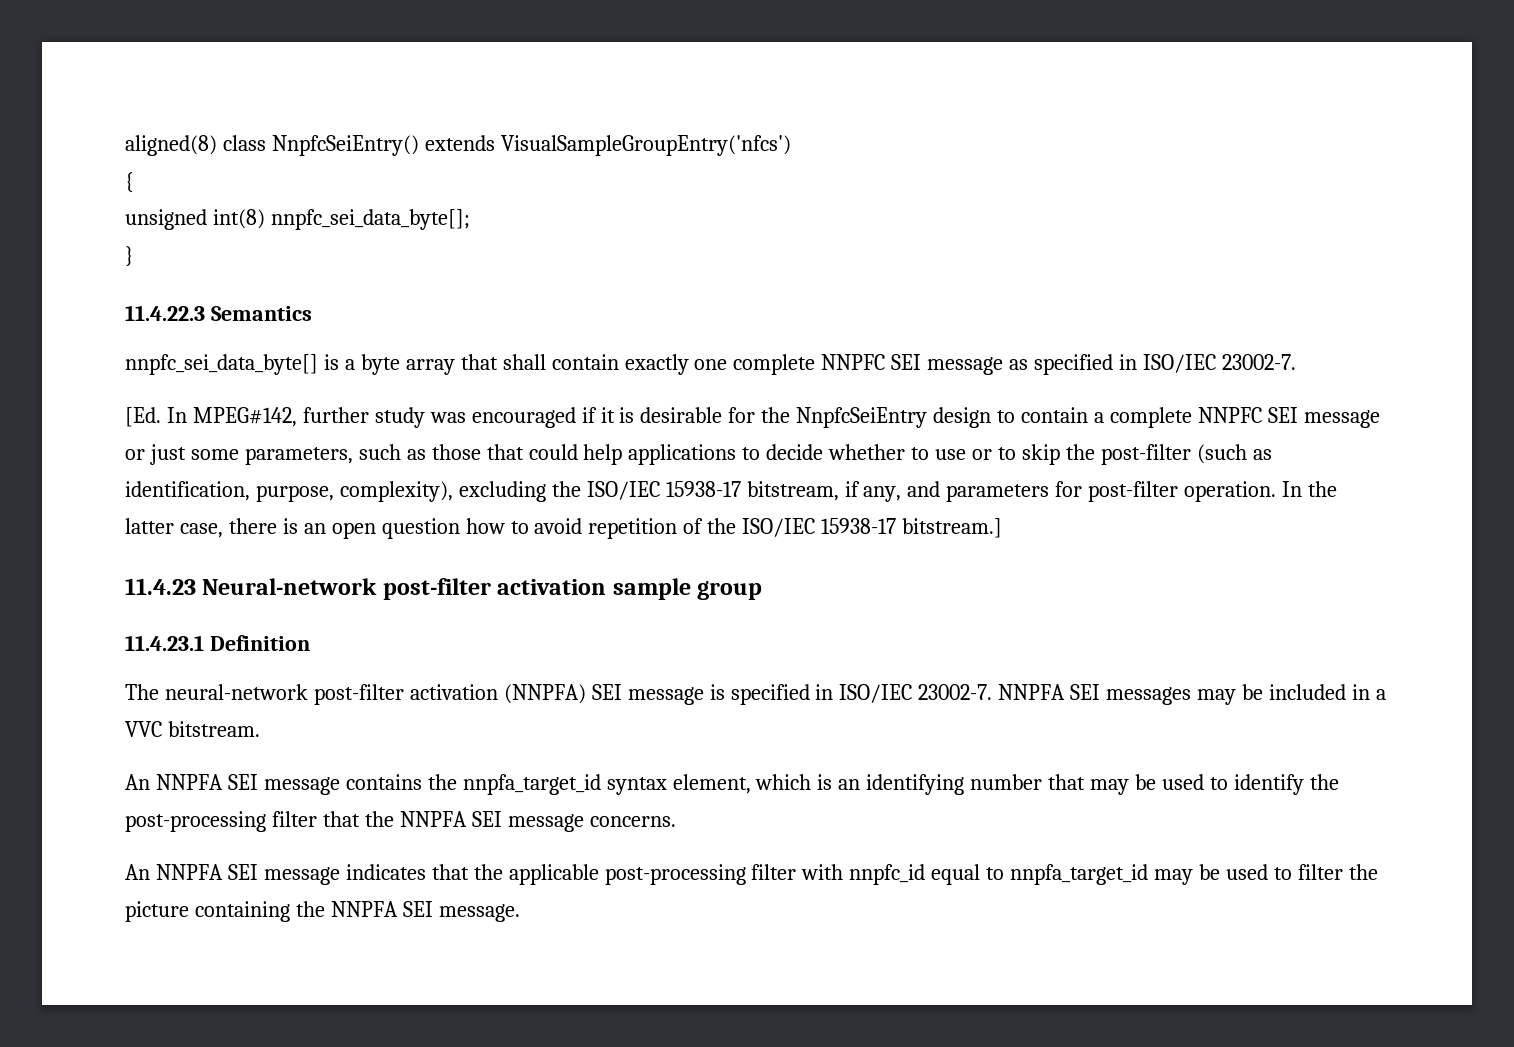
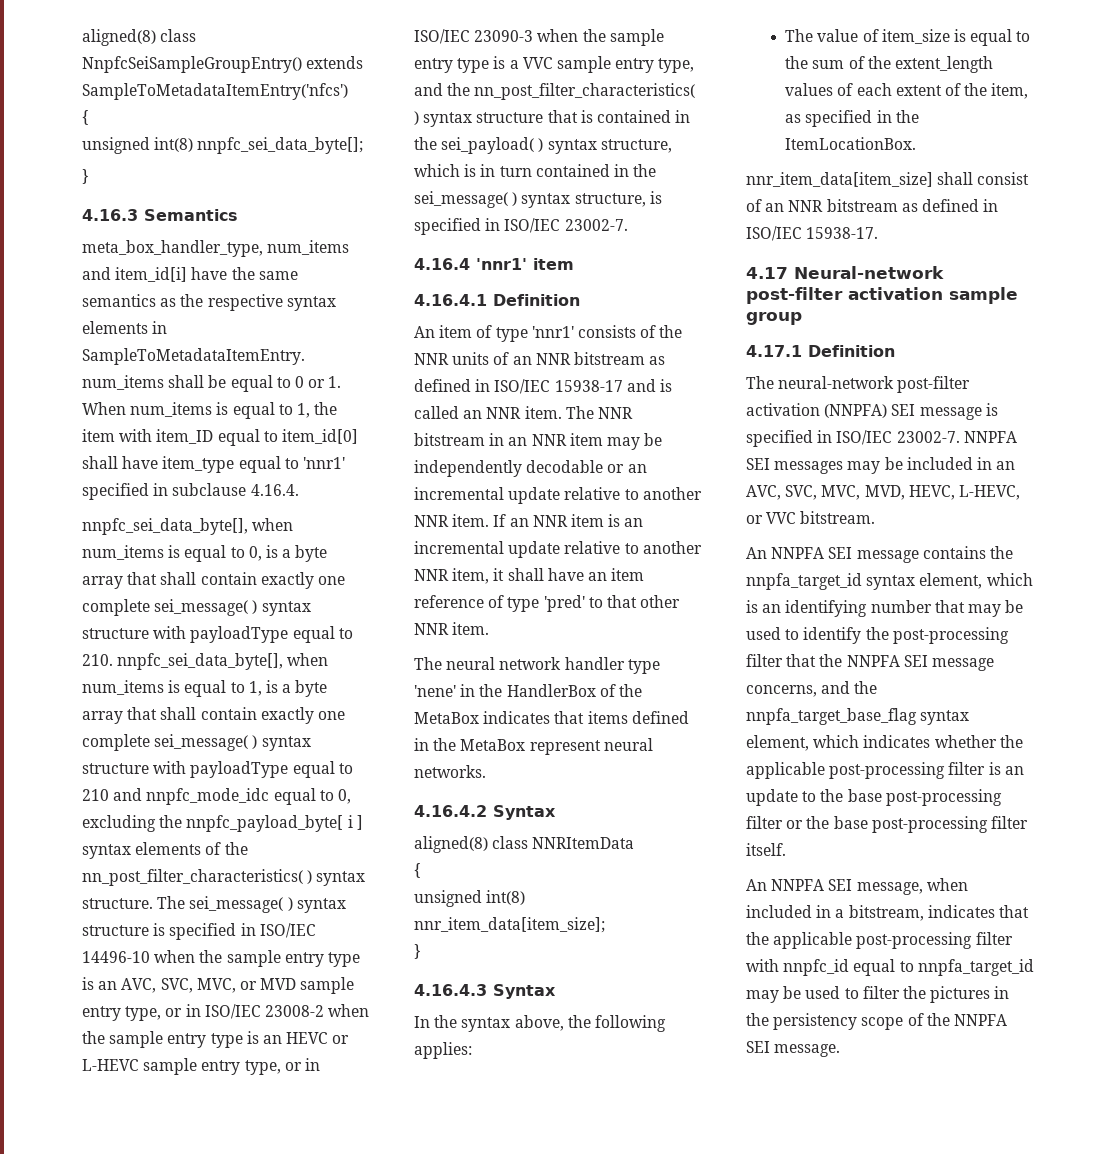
- aligned(8) class NnpfcSeiEntry() extends VisualSampleGroupEntry('nfcs')
+ aligned(8) class NnpfcSeiSampleGroupEntry() extends SampleToMetadataItemEntry('nfcs')
- 11.4.22.3 Semantics
+ 4.16.3 Semantics
- nnpfc_sei_data_byte[] is a byte array that shall contain exactly one complete NNPFC SEI message as specified in ISO/IEC 23002-7.
- [Ed. In MPEG#142, further study was encouraged if it is desirable for the NnpfcSeiEntry design to contain a complete NNPFC SEI message or just some parameters, such as those that could help applications to decide whether to use or to skip the post-filter (such as identification, purpose, complexity), excluding the ISO/IEC 15938-17 bitstream, if any, and parameters for post-filter operation. In the latter case, there is an open question how to avoid repetition of the ISO/IEC 15938-17 bitstream.]
- 11.4.23 Neural-network post-filter activation sample group
+ meta_box_handler_type, num_items and item_id[i] have the same semantics as the respective syntax elements in SampleToMetadataItemEntry. num_items shall be equal to 0 or 1. When num_items is equal to 1, the item with item_ID equal to item_id[0] shall have item_type equal to 'nnr1' specified in subclause 4.16.4.
+ nnpfc_sei_data_byte[], when num_items is equal to 0, is a byte array that shall contain exactly one complete sei_message( ) syntax structure with payloadType equal to 210. nnpfc_sei_data_byte[], when num_items is equal to 1, is a byte array that shall contain exactly one complete sei_message( ) syntax structure with payloadType equal to 210 and nnpfc_mode_idc equal to 0, excluding the nnpfc_payload_byte[ i ] syntax elements of the nn_post_filter_characteristics( ) syntax structure. The sei_message( ) syntax structure is specified in ISO/IEC 14496-10 when the sample entry type is an AVC, SVC, MVC, or MVD sample entry type, or in ISO/IEC 23008-2 when the sample entry type is an HEVC or L-HEVC sample entry type, or in ISO/IEC 23090-3 when the sample entry type is a VVC sample entry type, and the nn_post_filter_characteristics( ) syntax structure that is contained in the sei_payload( ) syntax structure, which is in turn contained in the sei_message( ) syntax structure, is specified in ISO/IEC 23002-7.
+ 4.16.4 'nnr1' item
+ 4.16.4.1 Definition
+ An item of type 'nnr1' consists of the NNR units of an NNR bitstream as defined in ISO/IEC 15938-17 and is called an NNR item. The NNR bitstream in an NNR item may be independently decodable or an incremental update relative to another NNR item. If an NNR item is an incremental update relative to another NNR item, it shall have an item reference of type 'pred' to that other NNR item.
+ The neural network handler type 'nene' in the HandlerBox of the MetaBox indicates that items defined in the MetaBox represent neural networks.
+ 4.16.4.2 Syntax
+ aligned(8) class NNRItemData
+ {
+ unsigned int(8) nnr_item_data[item_size];
+ }
+ 4.16.4.3 Syntax
+ In the syntax above, the following applies:
+ The value of item_size is equal to the sum of the extent_length values of each extent of the item, as specified in the ItemLocationBox.
+ nnr_item_data[item_size] shall consist of an NNR bitstream as defined in ISO/IEC 15938-17.
+ 4.17 Neural-network post-filter activation sample group
- 11.4.23.1 Definition
+ 4.17.1 Definition
- NNPFA SEI messages may be included in a VVC bitstream.
+ NNPFA SEI messages may be included in an AVC, SVC, MVC, MVD, HEVC, L-HEVC, or VVC bitstream.
- An NNPFA SEI message contains the nnpfa_target_id syntax element, which is an identifying number that may be used to identify the post-processing filter that the NNPFA SEI message concerns.
- An NNPFA SEI message indicates that the applicable post-processing filter with nnpfc_id equal to nnpfa_target_id may be used to filter the picture containing the NNPFA SEI message.
+ An NNPFA SEI message contains the nnpfa_target_id syntax element, which is an identifying number that may be used to identify the post-processing filter that the NNPFA SEI message concerns, and the nnpfa_target_base_flag syntax element, which indicates whether the applicable post-processing filter is an update to the base post-processing filter or the base post-processing filter itself.
+ An NNPFA SEI message, when included in a bitstream, indicates that the applicable post-processing filter with nnpfc_id equal to nnpfa_target_id may be used to filter the pictures in the persistency scope of the NNPFA SEI message.

